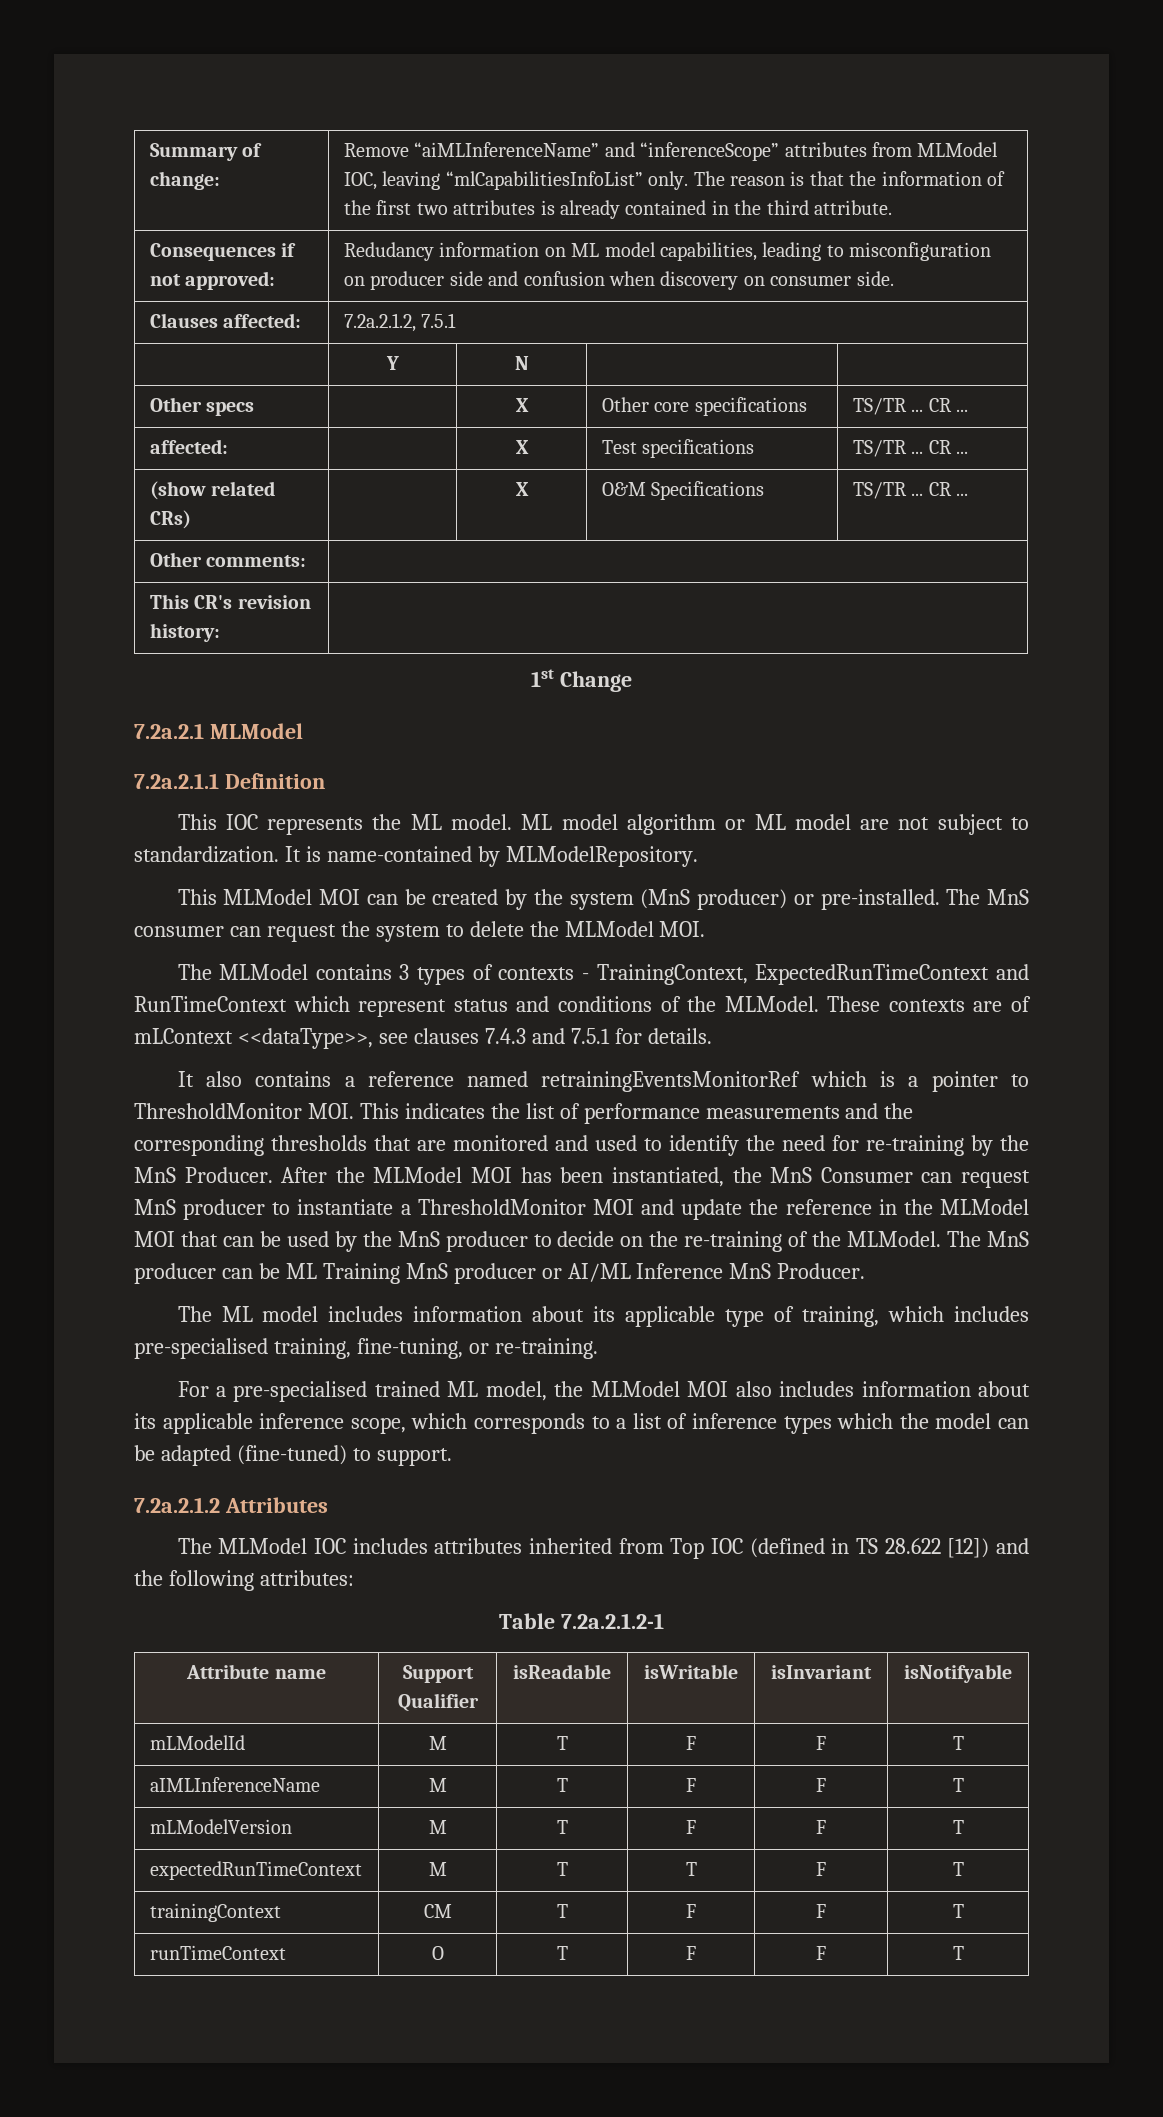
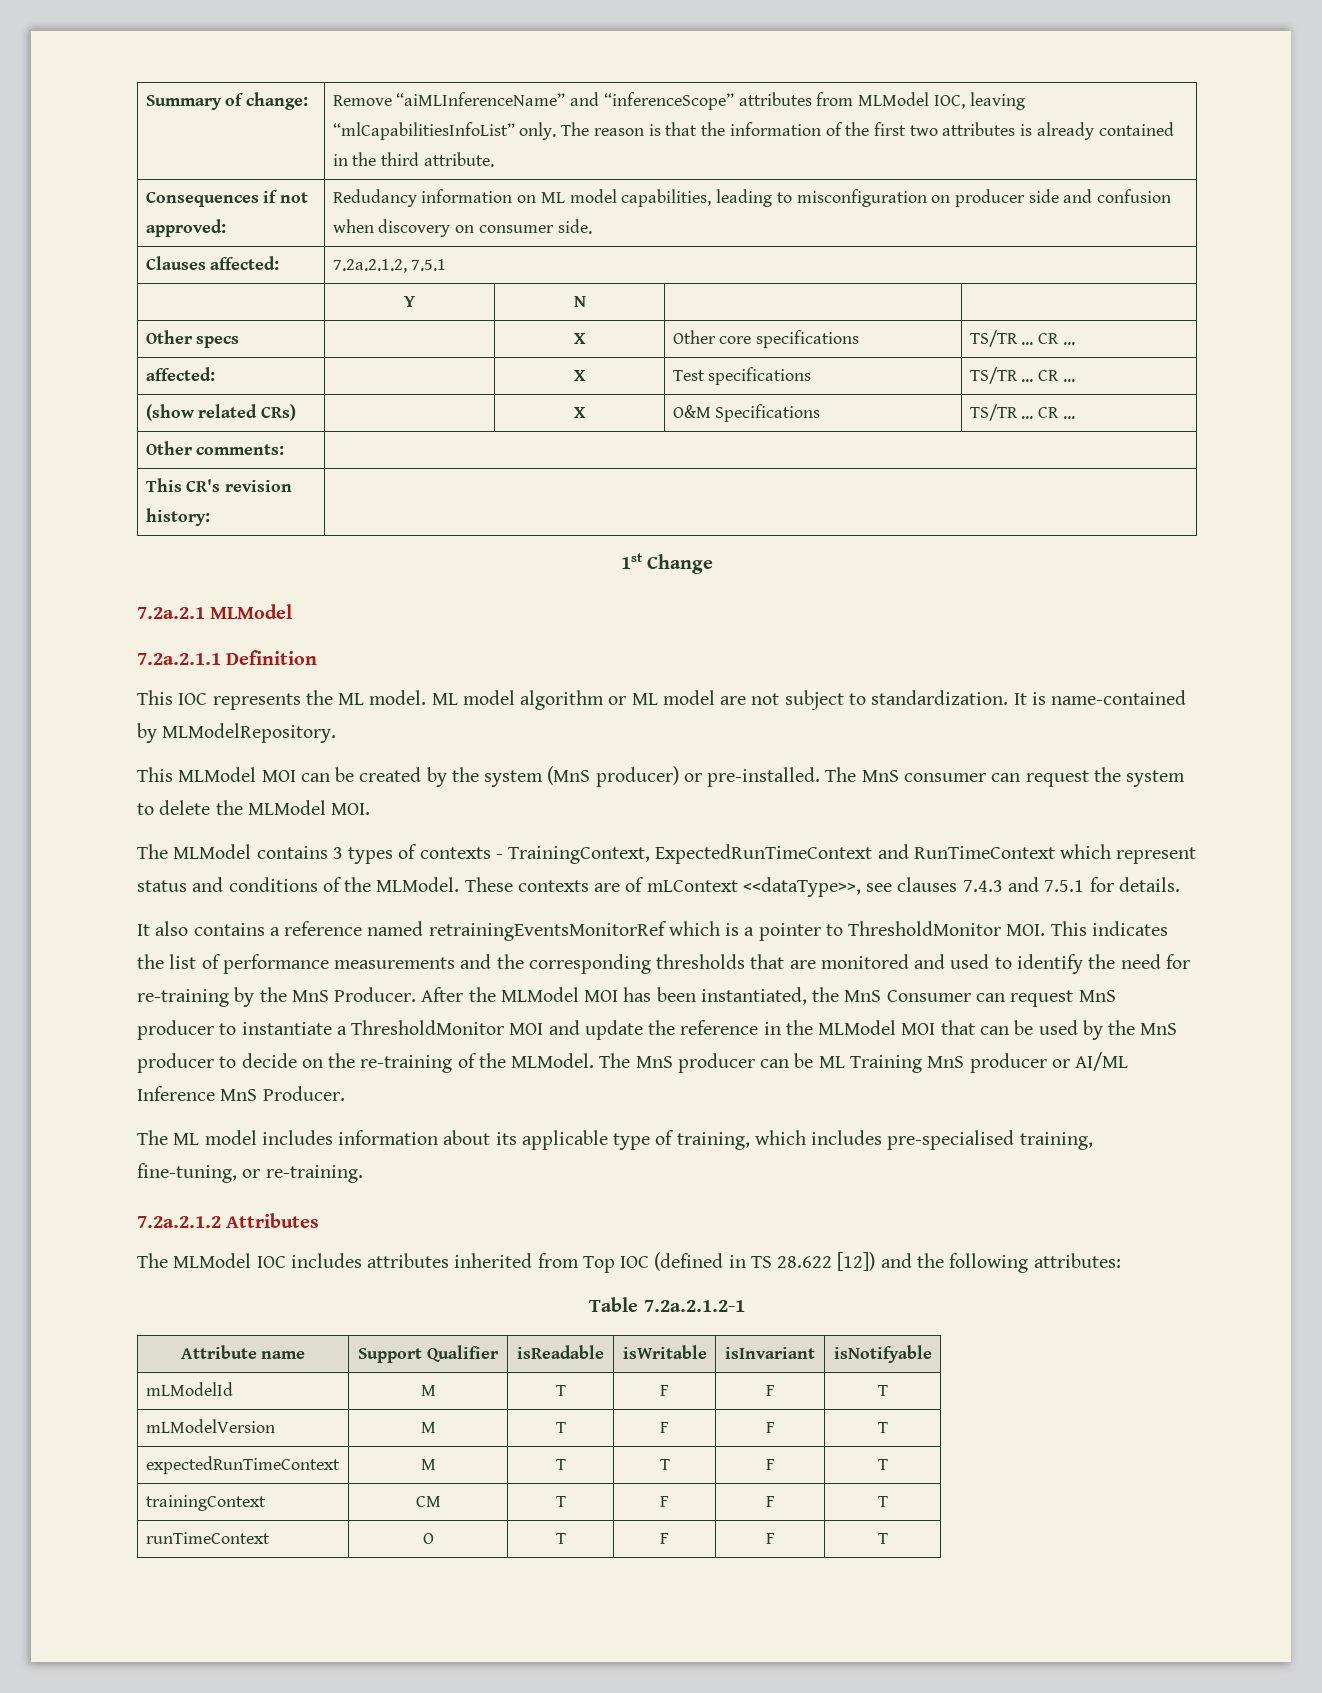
- For a pre-specialised trained ML model, the MLModel MOI also includes information about its applicable inference scope, which corresponds to a list of inference types which the model can be adapted (fine-tuned) to support.
- aIMLInferenceName | M | T | F | F | T

